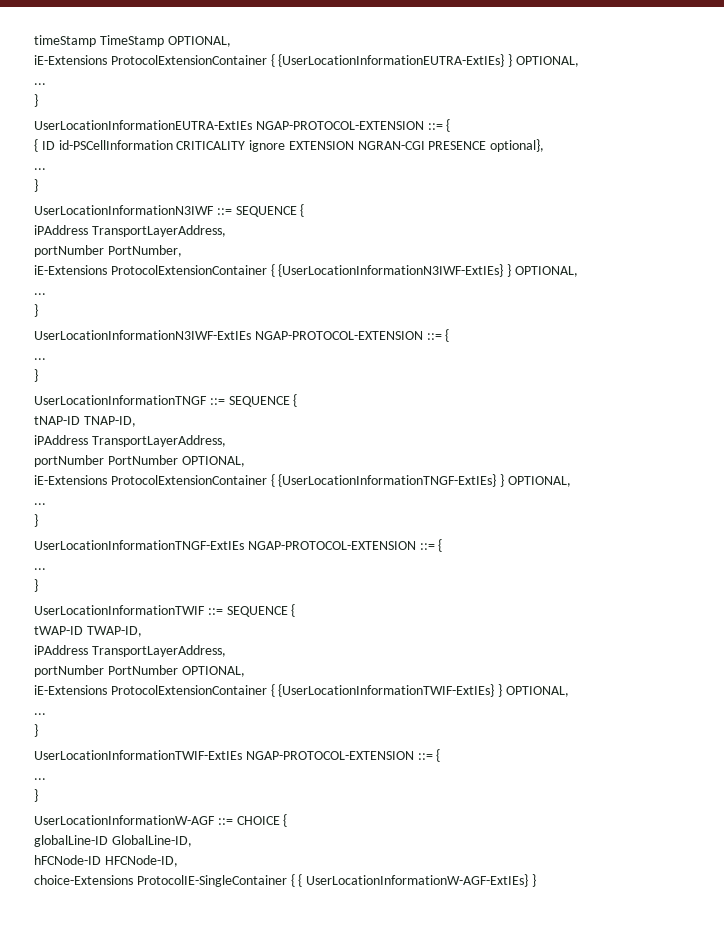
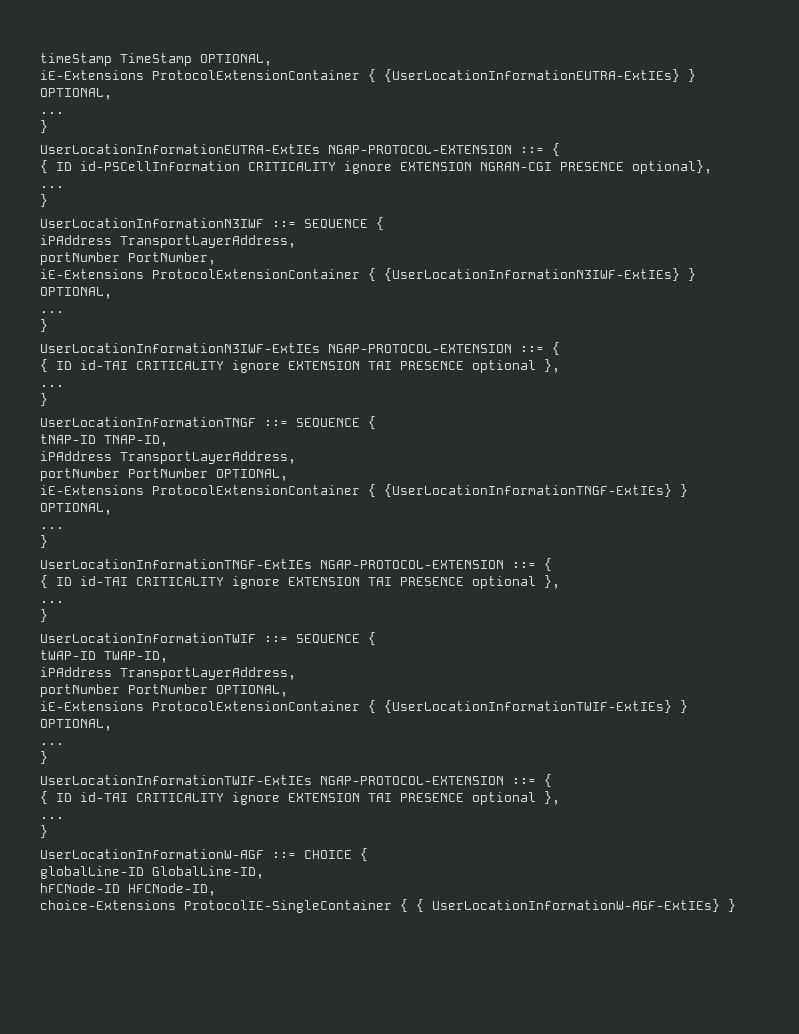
  UserLocationInformationN3IWF-ExtIEs NGAP-PROTOCOL-EXTENSION ::= {
+ { ID id-TAI CRITICALITY ignore EXTENSION TAI PRESENCE optional },
  UserLocationInformationTNGF-ExtIEs NGAP-PROTOCOL-EXTENSION ::= {
+ { ID id-TAI CRITICALITY ignore EXTENSION TAI PRESENCE optional },
  UserLocationInformationTWIF-ExtIEs NGAP-PROTOCOL-EXTENSION ::= {
+ { ID id-TAI CRITICALITY ignore EXTENSION TAI PRESENCE optional },

